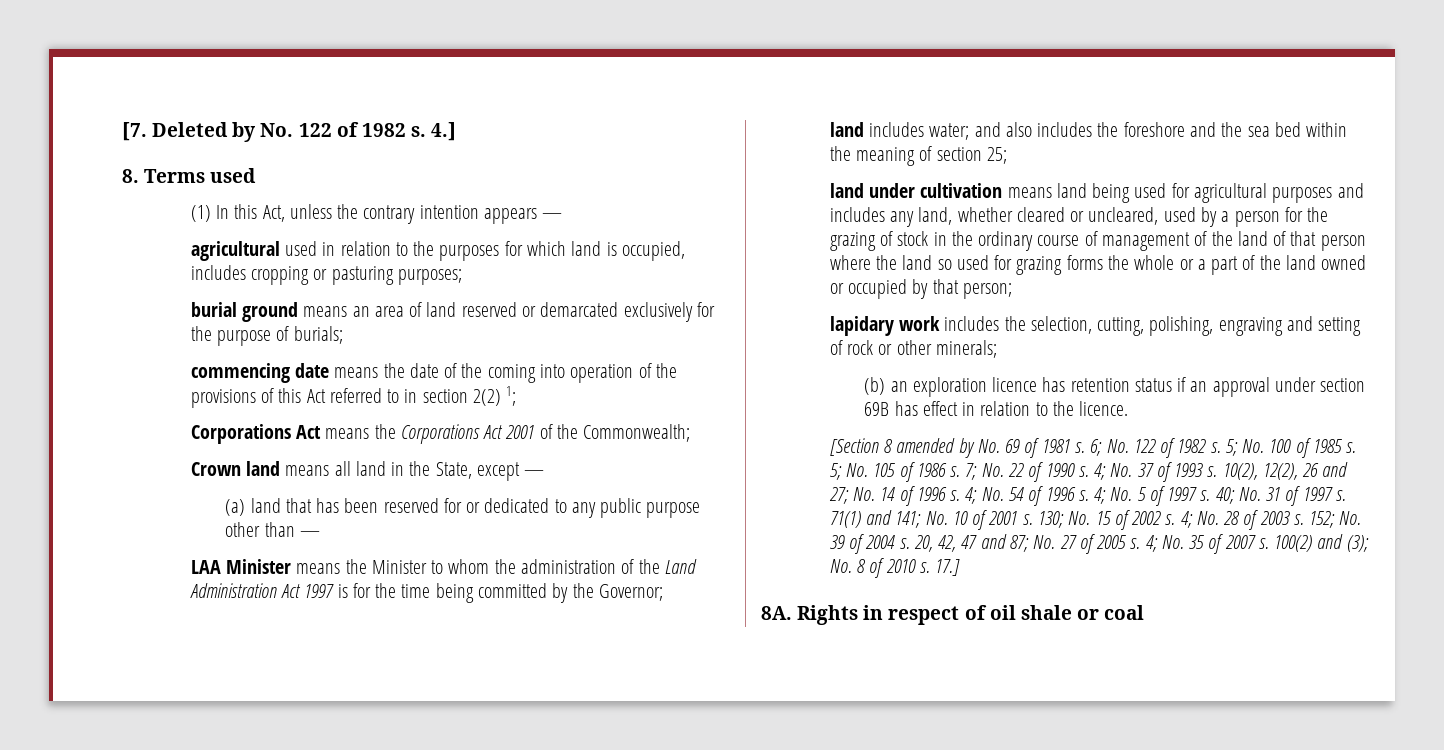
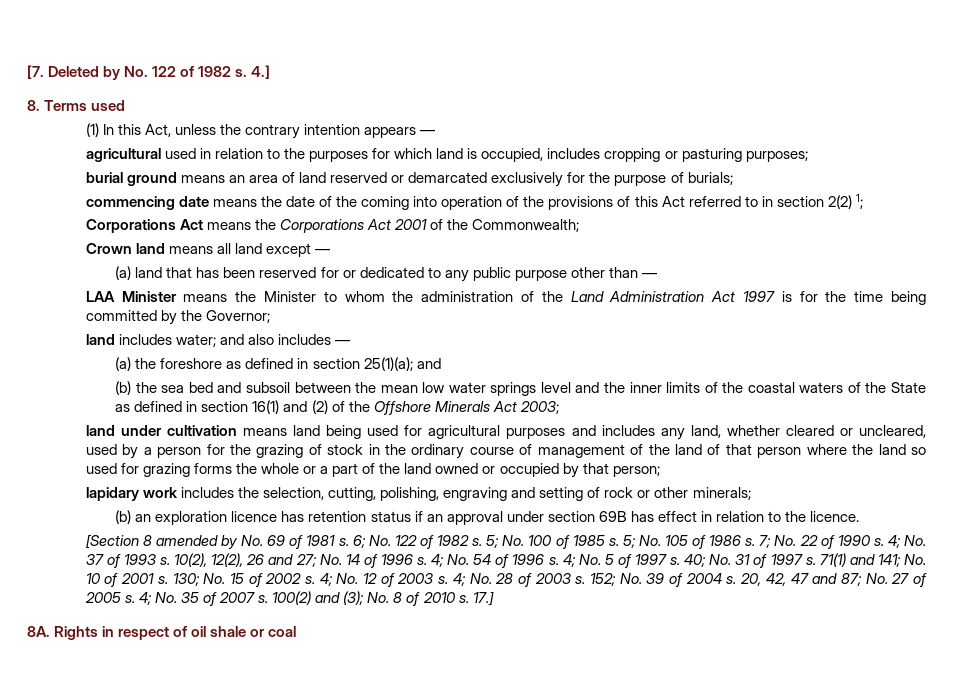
- Crown land means all land in the State, except —
+ Crown land means all land except —
- land includes water; and also includes the foreshore and the sea bed within the meaning of section 25;
+ land includes water; and also includes —
+ (a) the foreshore as defined in section 25(1)(a); and
+ (b) the sea bed and subsoil between the mean low water springs level and the inner limits of the coastal waters of the State as defined in section 16(1) and (2) of the Offshore Minerals Act 2003;
- 4; No. 28 of 2003 s.
+ 4; No. 12 of 2003 s. 4; No. 28 of 2003 s.

